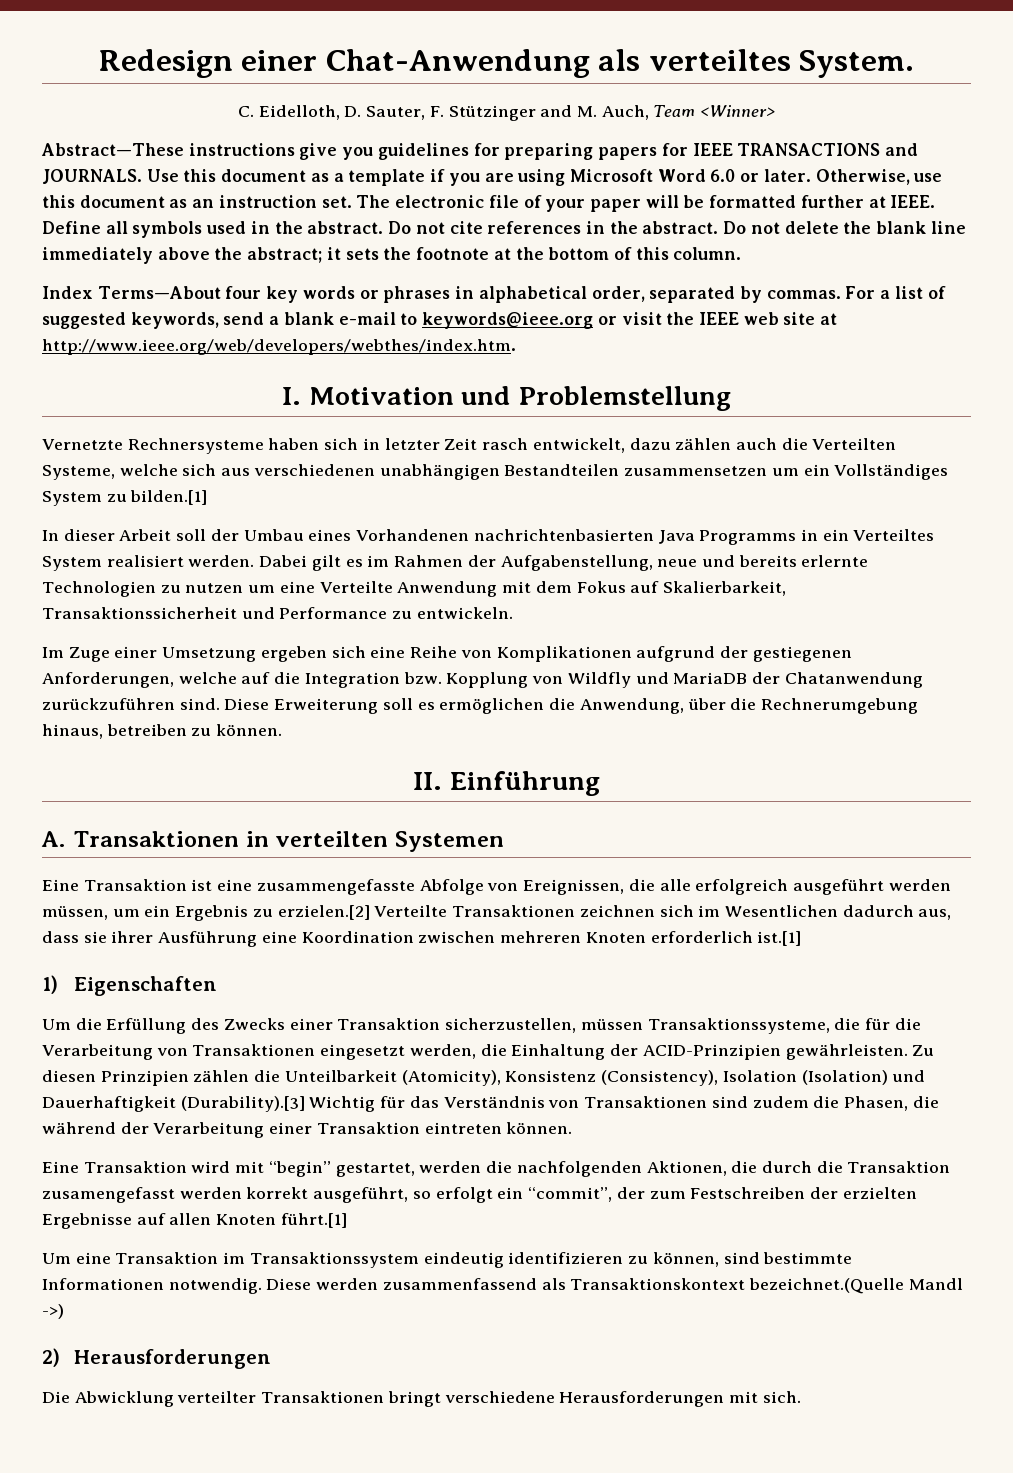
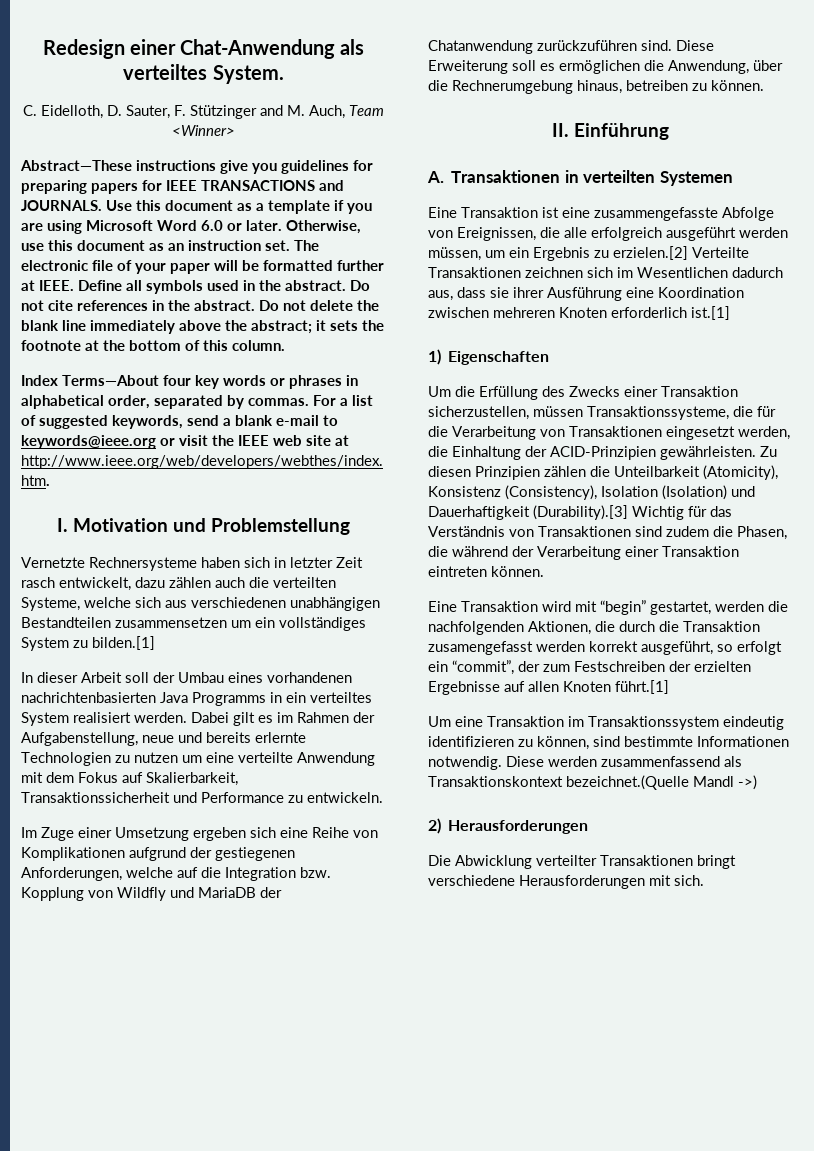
- Vernetzte Rechnersysteme haben sich in letzter Zeit rasch entwickelt, dazu zählen auch die Verteilten Systeme, welche sich aus verschiedenen unabhängigen Bestandteilen zusammensetzen um ein Vollständiges System zu bilden.[1]
+ Vernetzte Rechnersysteme haben sich in letzter Zeit rasch entwickelt, dazu zählen auch die verteilten Systeme, welche sich aus verschiedenen unabhängigen Bestandteilen zusammensetzen um ein vollständiges System zu bilden.[1]
- In dieser Arbeit soll der Umbau eines Vorhandenen nachrichtenbasierten Java Programms in ein Verteiltes System realisiert werden.
+ In dieser Arbeit soll der Umbau eines vorhandenen nachrichtenbasierten Java Programms in ein verteiltes System realisiert werden.
- Dabei gilt es im Rahmen der Aufgabenstellung, neue und bereits erlernte Technologien zu nutzen um eine Verteilte Anwendung mit dem Fokus auf Skalierbarkeit, Transaktionssicherheit und Performance zu entwickeln.
+ Dabei gilt es im Rahmen der Aufgabenstellung, neue und bereits erlernte Technologien zu nutzen um eine verteilte Anwendung mit dem Fokus auf Skalierbarkeit, Transaktionssicherheit und Performance zu entwickeln.

